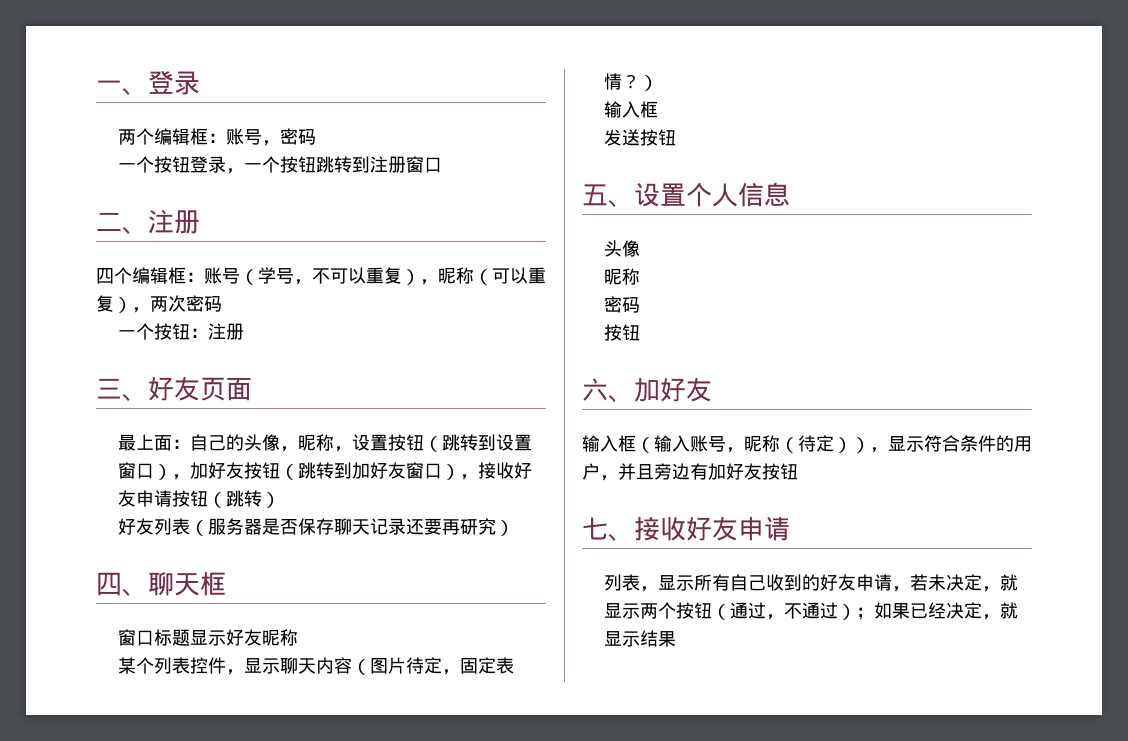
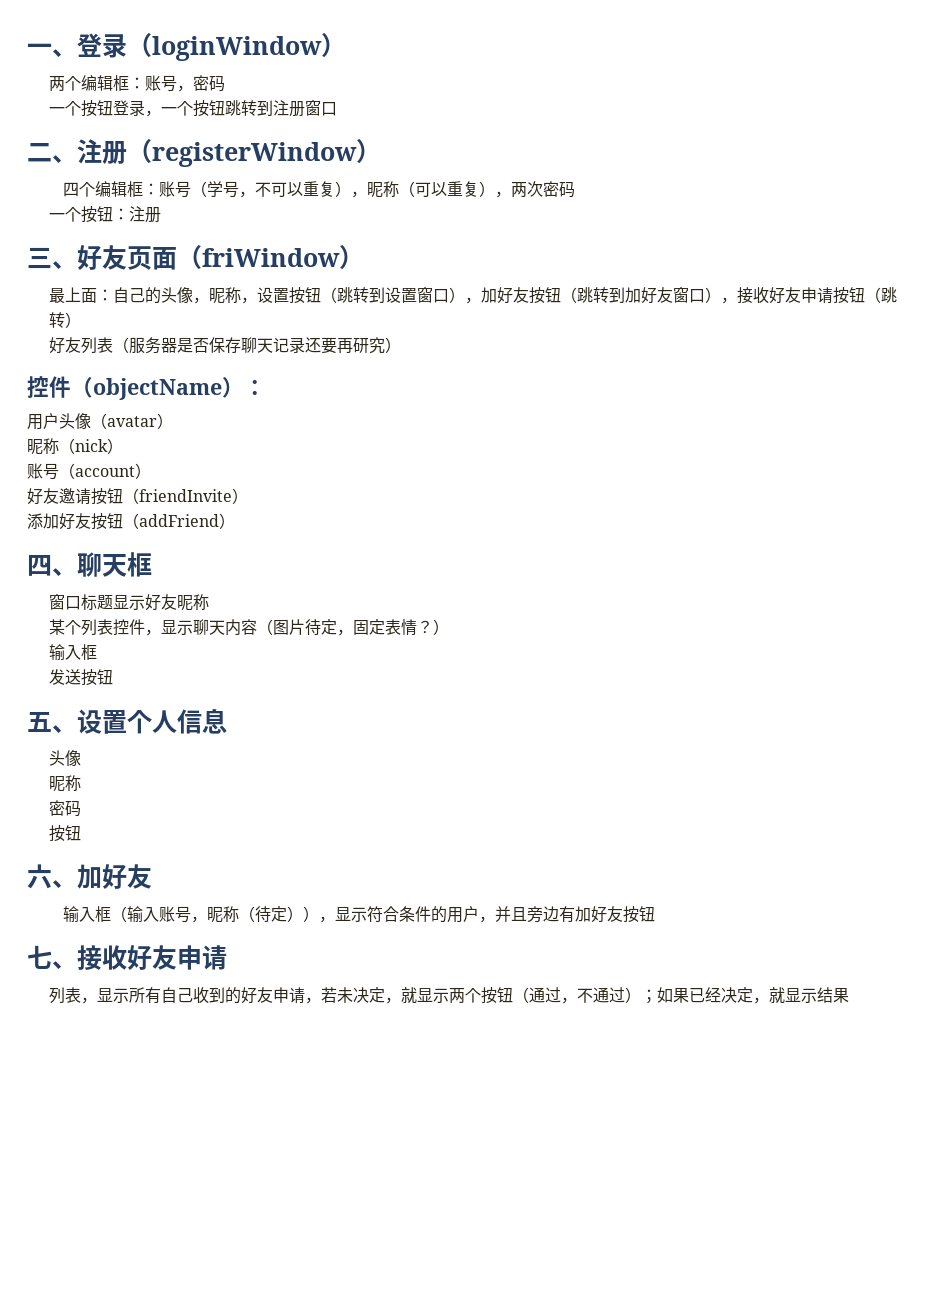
- 一、登录
+ 一、登录（loginWindow）
- 二、注册
+ 二、注册（registerWindow）
- 三、好友页面
+ 三、好友页面（friWindow）
+ 控件（objectName）：
+ 用户头像（avatar）
+ 昵称（nick）
+ 账号（account）
+ 好友邀请按钮（friendInvite）
+ 添加好友按钮（addFriend）

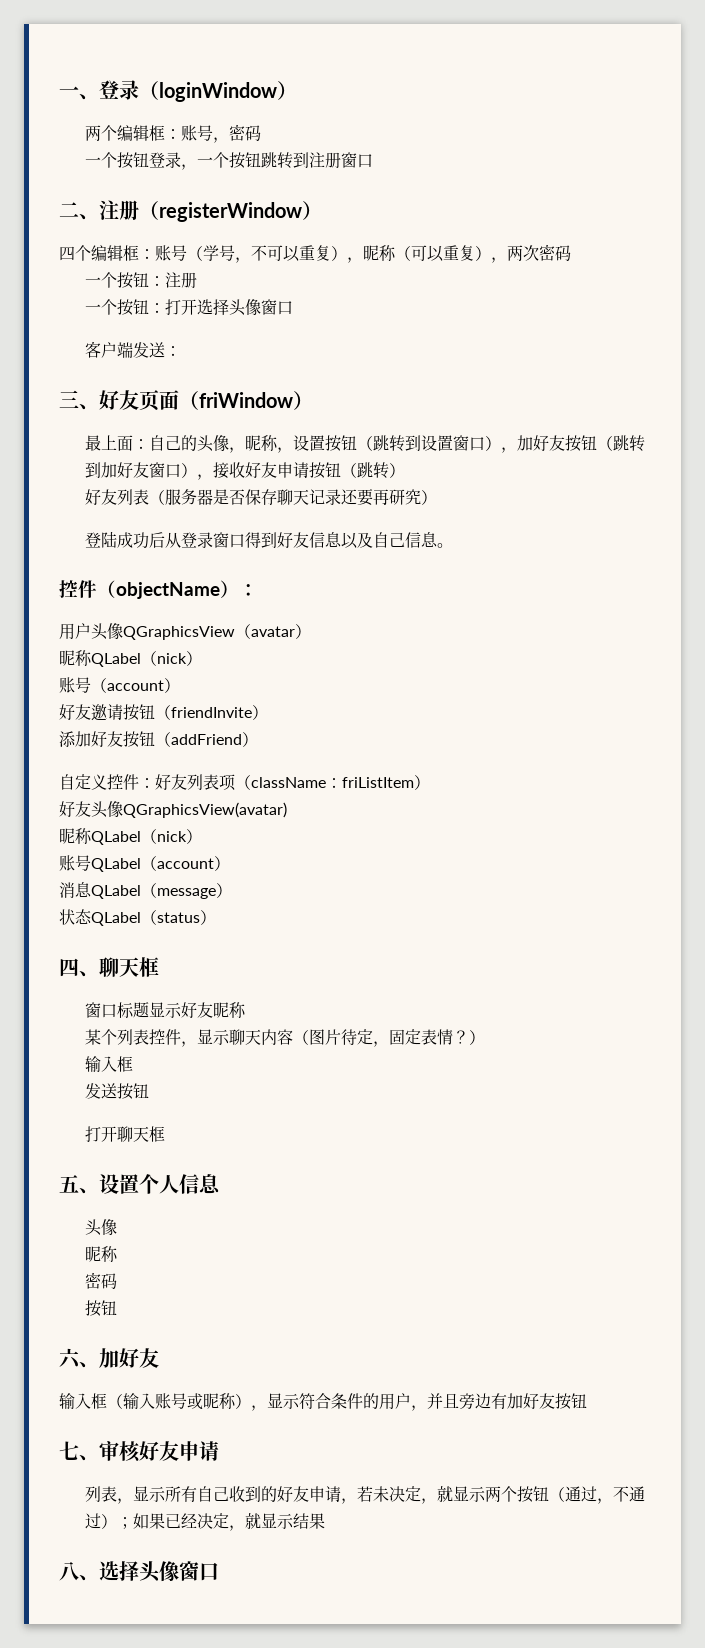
+ 一个按钮：打开选择头像窗口
+ 客户端发送：
+ 登陆成功后从登录窗口得到好友信息以及自己信息。
- 用户头像（avatar）
- 昵称（nick）
+ 用户头像QGraphicsView（avatar）
+ 昵称QLabel（nick）
+ 自定义控件：好友列表项（className：friListItem）
+ 好友头像QGraphicsView(avatar)
+ 昵称QLabel（nick）
+ 账号QLabel（account）
+ 消息QLabel（message）
+ 状态QLabel（status）
+ 打开聊天框
- 输入框（输入账号，昵称（待定）），显示符合条件的用户，并且旁边有加好友按钮
+ 输入框（输入账号或昵称），显示符合条件的用户，并且旁边有加好友按钮
- 七、接收好友申请
+ 七、审核好友申请
+ 八、选择头像窗口

